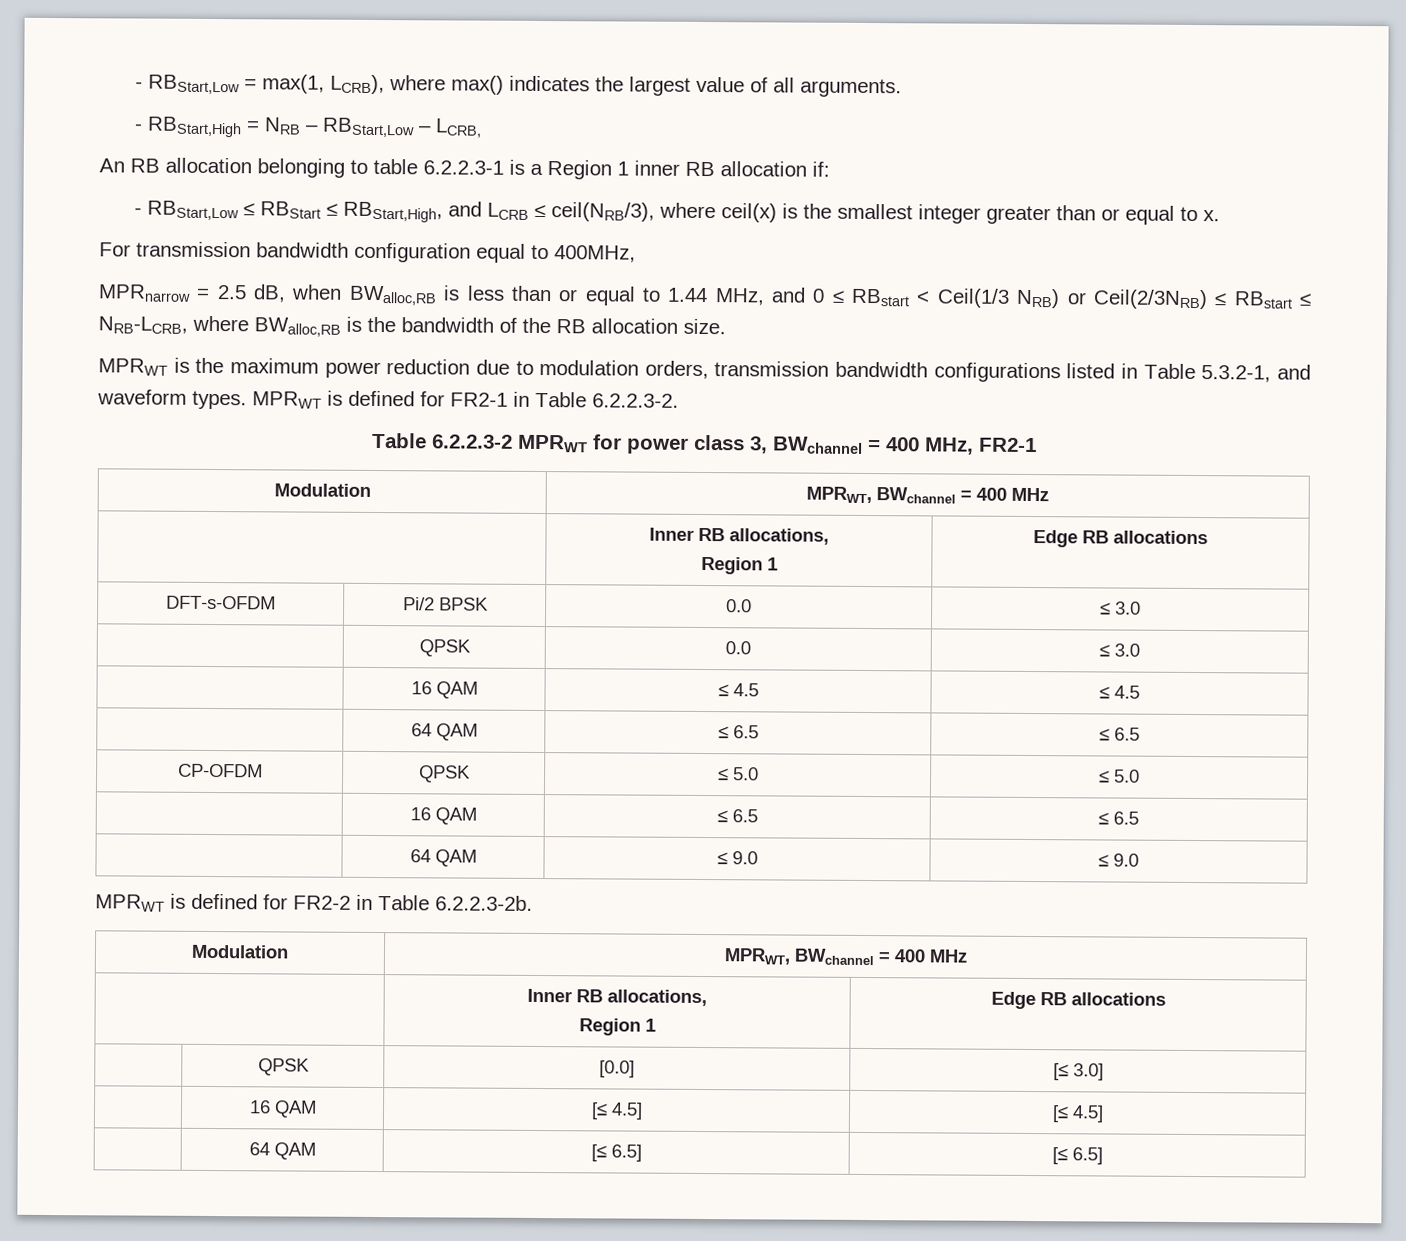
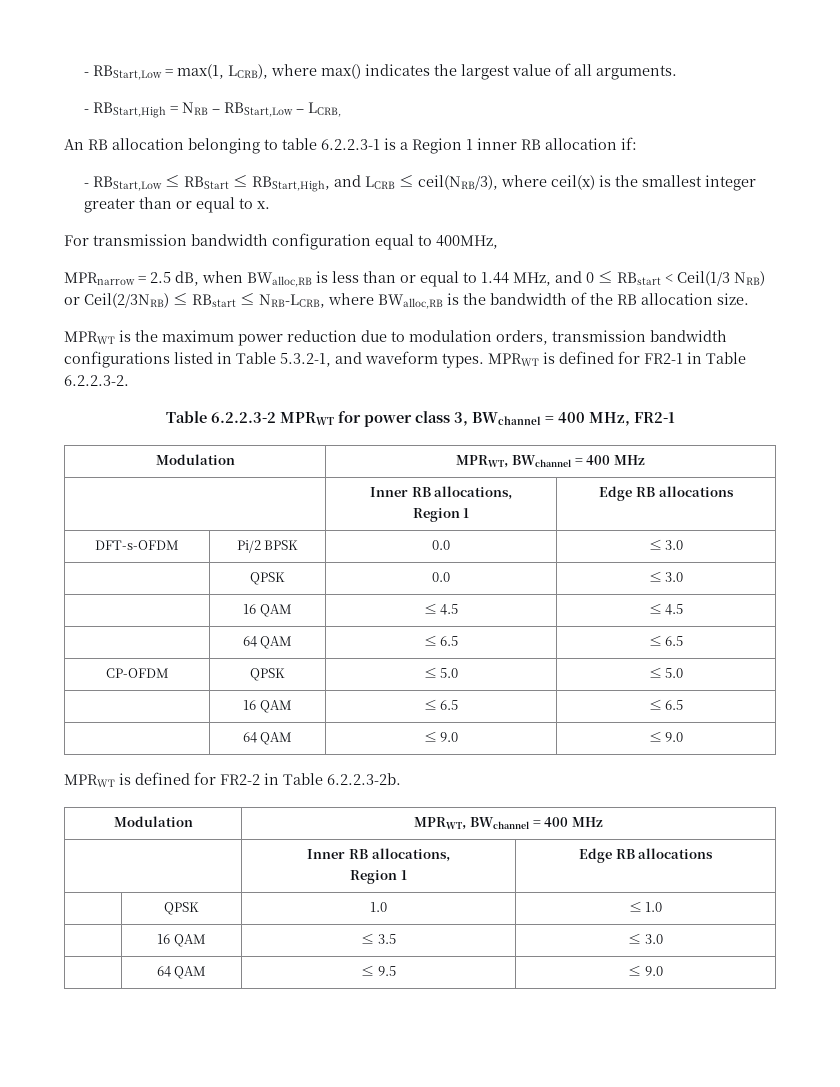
- | QPSK | [0.0] | [≤ 3.0]
- | 16 QAM | [≤ 4.5] | [≤ 4.5]
- | 64 QAM | [≤ 6.5] | [≤ 6.5]
+ | QPSK | 1.0 | ≤ 1.0
+ | 16 QAM | ≤ 3.5 | ≤ 3.0
+ | 64 QAM | ≤ 9.5 | ≤ 9.0

